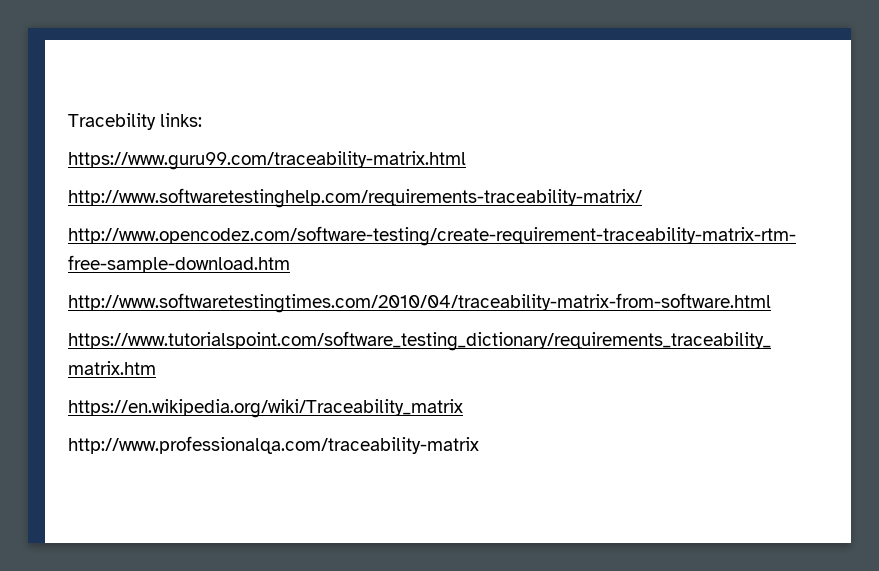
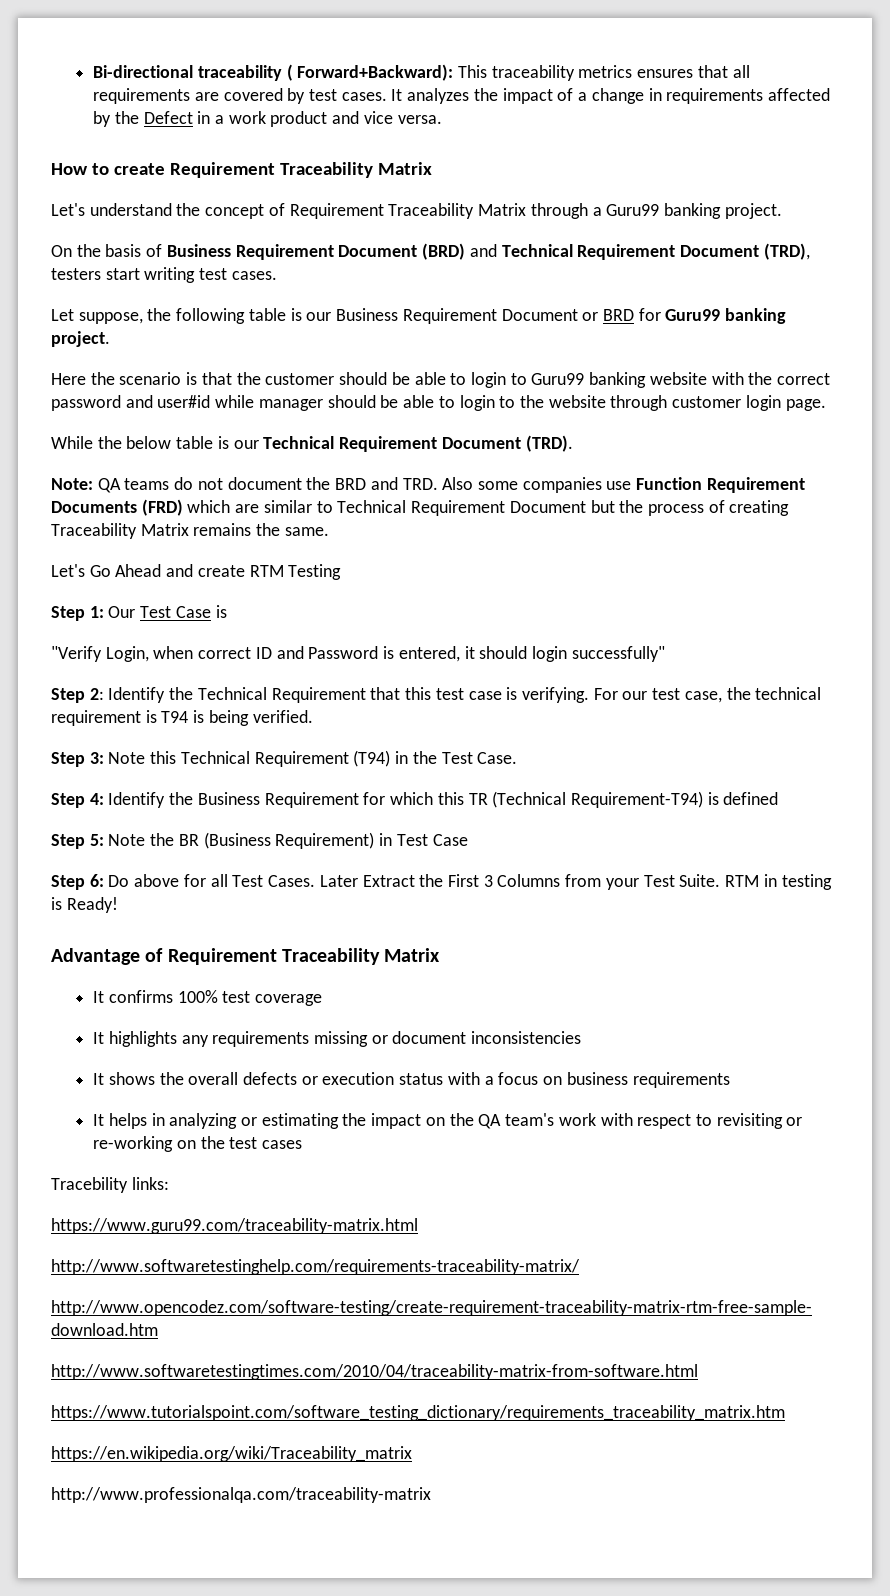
+ Bi-directional traceability ( Forward+Backward): This traceability metrics ensures that all requirements are covered by test cases. It analyzes the impact of a change in requirements affected by the Defect in a work product and vice versa.
+ How to create Requirement Traceability Matrix
+ Let's understand the concept of Requirement Traceability Matrix through a Guru99 banking project.
+ On the basis of Business Requirement Document (BRD) and Technical Requirement Document (TRD), testers start writing test cases.
+ Let suppose, the following table is our Business Requirement Document or BRD for Guru99 banking project.
+ Here the scenario is that the customer should be able to login to Guru99 banking website with the correct password and user#id while manager should be able to login to the website through customer login page.
+ While the below table is our Technical Requirement Document (TRD).
+ Note: QA teams do not document the BRD and TRD. Also some companies use Function Requirement Documents (FRD) which are similar to Technical Requirement Document but the process of creating Traceability Matrix remains the same.
+ Let's Go Ahead and create RTM Testing
+ Step 1: Our Test Case is
+ "Verify Login, when correct ID and Password is entered, it should login successfully"
+ Step 2: Identify the Technical Requirement that this test case is verifying. For our test case, the technical requirement is T94 is being verified.
+ Step 3: Note this Technical Requirement (T94) in the Test Case.
+ Step 4: Identify the Business Requirement for which this TR (Technical Requirement-T94) is defined
+ Step 5: Note the BR (Business Requirement) in Test Case
+ Step 6: Do above for all Test Cases. Later Extract the First 3 Columns from your Test Suite. RTM in testing is Ready!
+ Advantage of Requirement Traceability Matrix
+ It confirms 100% test coverage
+ It highlights any requirements missing or document inconsistencies
+ It shows the overall defects or execution status with a focus on business requirements
+ It helps in analyzing or estimating the impact on the QA team's work with respect to revisiting or re-working on the test cases

